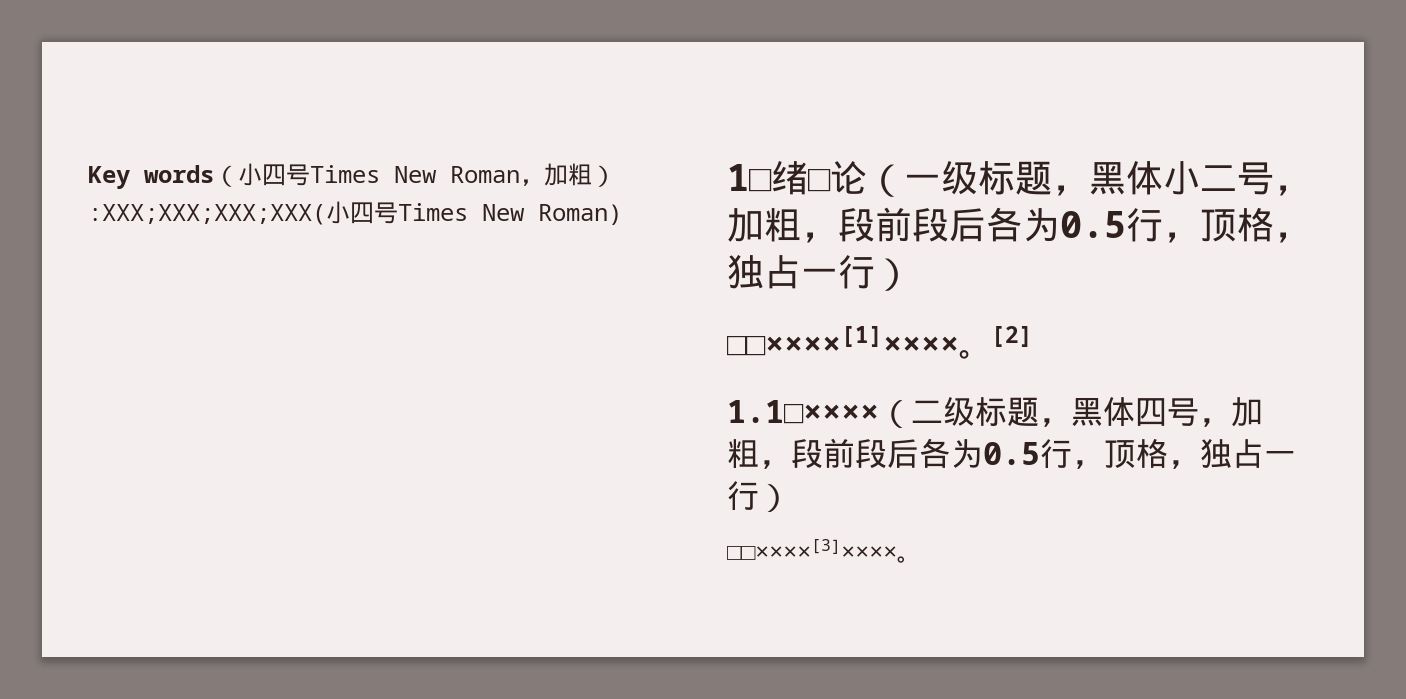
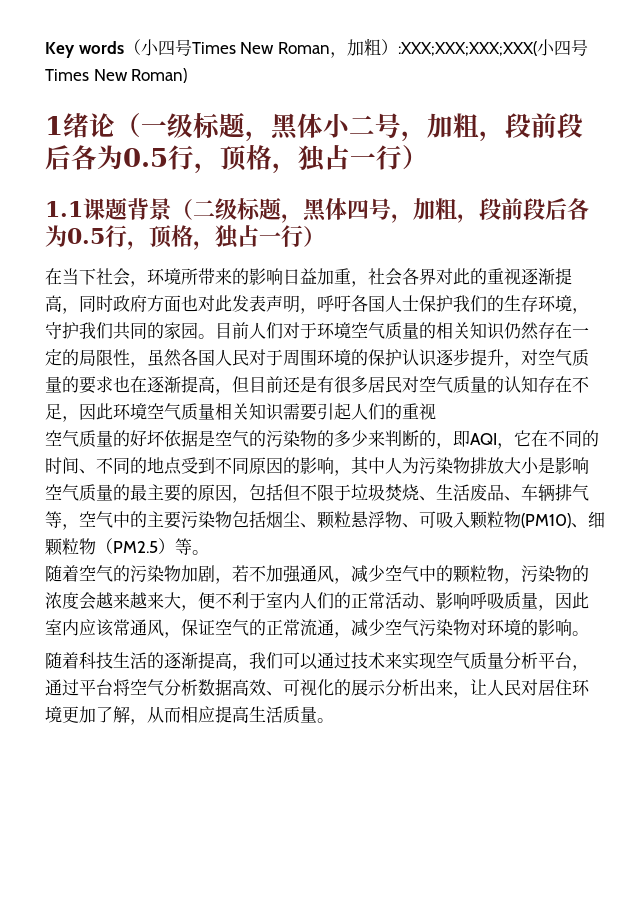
- 1□绪□论（一级标题，黑体小二号，加粗，段前段后各为0.5行，顶格，独占一行）
+ 1绪论（一级标题，黑体小二号，加粗，段前段后各为0.5行，顶格，独占一行）
- □□××××[1]××××。[2]
- 1.1□××××（二级标题，黑体四号，加粗，段前段后各为0.5行，顶格，独占一行）
+ 1.1课题背景（二级标题，黑体四号，加粗，段前段后各为0.5行，顶格，独占一行）
- □□××××[3]××××。
+ 在当下社会，环境所带来的影响日益加重，社会各界对此的重视逐渐提高，同时政府方面也对此发表声明，呼吁各国人士保护我们的生存环境，守护我们共同的家园。目前人们对于环境空气质量的相关知识仍然存在一定的局限性，虽然各国人民对于周围环境的保护认识逐步提升，对空气质量的要求也在逐渐提高，但目前还是有很多居民对空气质量的认知存在不足，因此环境空气质量相关知识需要引起人们的重视
+ 空气质量的好坏依据是空气的污染物的多少来判断的，即AQI，它在不同的时间、不同的地点受到不同原因的影响，其中人为污染物排放大小是影响空气质量的最主要的原因，包括但不限于垃圾焚烧、生活废品、车辆排气等，空气中的主要污染物包括烟尘、颗粒悬浮物、可吸入颗粒物(PM10)、细颗粒物（PM2.5）等。
+ 随着空气的污染物加剧，若不加强通风，减少空气中的颗粒物，污染物的浓度会越来越来大，便不利于室内人们的正常活动、影响呼吸质量，因此室内应该常通风，保证空气的正常流通，减少空气污染物对环境的影响。
+ 随着科技生活的逐渐提高，我们可以通过技术来实现空气质量分析平台，通过平台将空气分析数据高效、可视化的展示分析出来，让人民对居住环境更加了解，从而相应提高生活质量。

